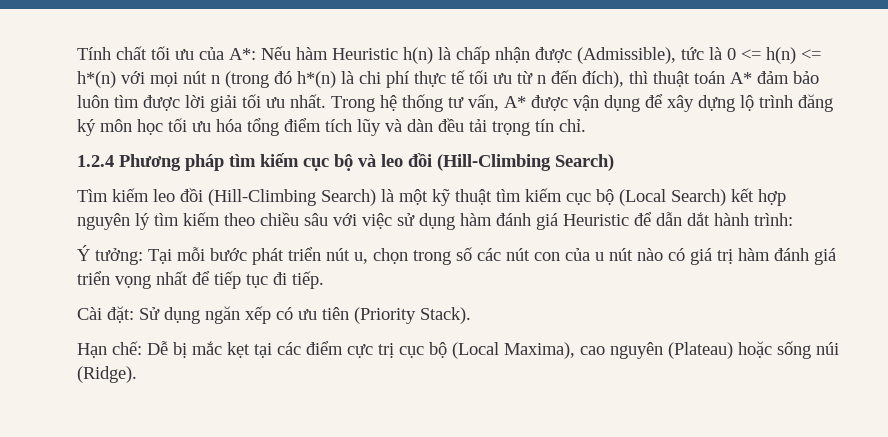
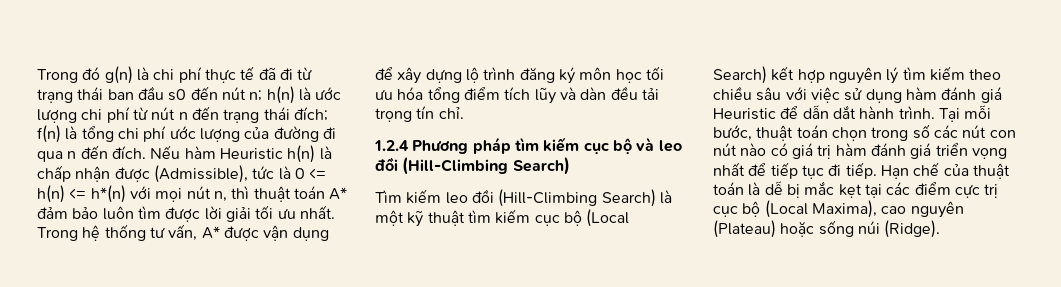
- Tính chất tối ưu của A*: Nếu hàm Heuristic h(n) là chấp nhận được (Admissible), tức là 0 <= h(n) <= h*(n) với mọi nút n (trong đó h*(n) là chi phí thực tế tối ưu từ n đến đích), thì thuật toán A* đảm bảo luôn tìm được lời giải tối ưu nhất.
+ Trong đó g(n) là chi phí thực tế đã đi từ trạng thái ban đầu s0 đến nút n; h(n) là ước lượng chi phí từ nút n đến trạng thái đích; f(n) là tổng chi phí ước lượng của đường đi qua n đến đích. Nếu hàm Heuristic h(n) là chấp nhận được (Admissible), tức là 0 <= h(n) <= h*(n) với mọi nút n, thì thuật toán A* đảm bảo luôn tìm được lời giải tối ưu nhất.
- Tìm kiếm leo đồi (Hill-Climbing Search) là một kỹ thuật tìm kiếm cục bộ (Local Search) kết hợp nguyên lý tìm kiếm theo chiều sâu với việc sử dụng hàm đánh giá Heuristic để dẫn dắt hành trình:
- Ý tưởng: Tại mỗi bước phát triển nút u, chọn trong số các nút con của u nút nào có giá trị hàm đánh giá triển vọng nhất để tiếp tục đi tiếp.
- Cài đặt: Sử dụng ngăn xếp có ưu tiên (Priority Stack).
- Hạn chế: Dễ bị mắc kẹt tại các điểm cực trị cục bộ (Local Maxima), cao nguyên (Plateau) hoặc sống núi (Ridge).
+ Tìm kiếm leo đồi (Hill-Climbing Search) là một kỹ thuật tìm kiếm cục bộ (Local Search) kết hợp nguyên lý tìm kiếm theo chiều sâu với việc sử dụng hàm đánh giá Heuristic để dẫn dắt hành trình. Tại mỗi bước, thuật toán chọn trong số các nút con nút nào có giá trị hàm đánh giá triển vọng nhất để tiếp tục đi tiếp. Hạn chế của thuật toán là dễ bị mắc kẹt tại các điểm cực trị cục bộ (Local Maxima), cao nguyên (Plateau) hoặc sống núi (Ridge).

